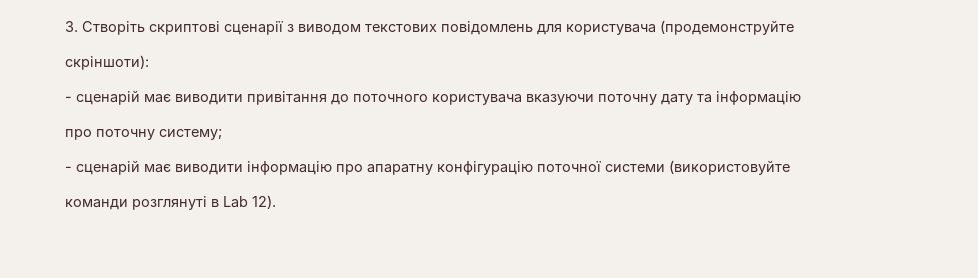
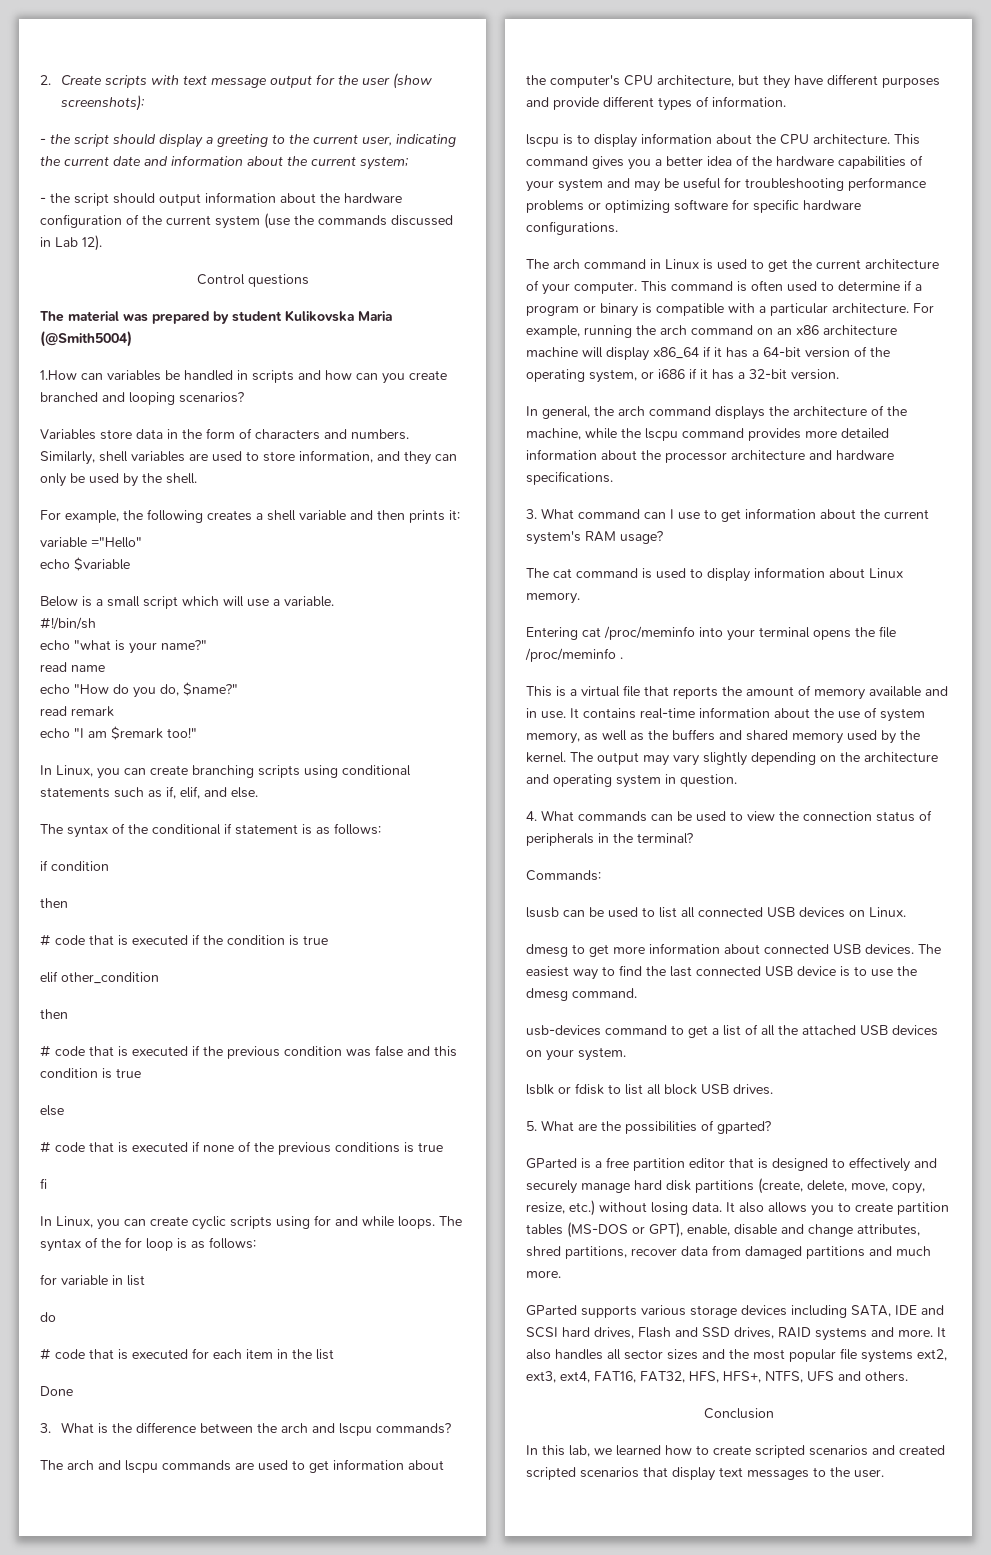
- 3. Створіть скриптові сценарії з виводом текстових повідомлень для користувача (продемонструйте
- скріншоти):
- - сценарій має виводити привітання до поточного користувача вказуючи поточну дату та інформацію
- про поточну систему;
- - сценарій має виводити інформацію про апаратну конфігурацію поточної системи (використовуйте
- команди розглянуті в Lab 12).
+ 2. Create scripts with text message output for the user (show screenshots):
+ - the script should display a greeting to the current user, indicating the current date and information about the current system;
+ - the script should output information about the hardware configuration of the current system (use the commands discussed in Lab 12).
+ Control questions
+ The material was prepared by student Kulikovska Maria (@Smith5004)
+ 1.How can variables be handled in scripts and how can you create branched and looping scenarios?
+ Variables store data in the form of characters and numbers. Similarly, shell variables are used to store information, and they can only be used by the shell.
+ For example, the following creates a shell variable and then prints it:
+ variable ="Hello"
+ echo $variable
+ Below is a small script which will use a variable.
+ #!/bin/sh
+ echo "what is your name?"
+ read name
+ echo "How do you do, $name?"
+ read remark
+ echo "I am $remark too!"
+ In Linux, you can create branching scripts using conditional statements such as if, elif, and else.
+ The syntax of the conditional if statement is as follows:
+ if condition
+ then
+ # code that is executed if the condition is true
+ elif other_condition
+ then
+ # code that is executed if the previous condition was false and this condition is true
+ else
+ # code that is executed if none of the previous conditions is true
+ fi
+ In Linux, you can create cyclic scripts using for and while loops. The syntax of the for loop is as follows:
+ for variable in list
+ do
+ # code that is executed for each item in the list
+ Done
+ 3. What is the difference between the arch and lscpu commands?
+ The arch and lscpu commands are used to get information about the computer's CPU architecture, but they have different purposes and provide different types of information.
+ lscpu is to display information about the CPU architecture. This command gives you a better idea of the hardware capabilities of your system and may be useful for troubleshooting performance problems or optimizing software for specific hardware configurations.
+ The arch command in Linux is used to get the current architecture of your computer. This command is often used to determine if a program or binary is compatible with a particular architecture. For example, running the arch command on an x86 architecture machine will display x86_64 if it has a 64-bit version of the operating system, or i686 if it has a 32-bit version.
+ In general, the arch command displays the architecture of the machine, while the lscpu command provides more detailed information about the processor architecture and hardware specifications.
+ 3. What command can I use to get information about the current system's RAM usage?
+ The cat command is used to display information about Linux memory.
+ Entering cat /proc/meminfo into your terminal opens the file /proc/meminfo .
+ This is a virtual file that reports the amount of memory available and in use. It contains real-time information about the use of system memory, as well as the buffers and shared memory used by the kernel. The output may vary slightly depending on the architecture and operating system in question.
+ 4. What commands can be used to view the connection status of peripherals in the terminal?
+ Commands:
+ lsusb can be used to list all connected USB devices on Linux.
+ dmesg to get more information about connected USB devices. The easiest way to find the last connected USB device is to use the dmesg command.
+ usb-devices command to get a list of all the attached USB devices on your system.
+ lsblk or fdisk to list all block USB drives.
+ 5. What are the possibilities of gparted?
+ GParted is a free partition editor that is designed to effectively and securely manage hard disk partitions (create, delete, move, copy, resize, etc.) without losing data. It also allows you to create partition tables (MS-DOS or GPT), enable, disable and change attributes, shred partitions, recover data from damaged partitions and much more.
+ GParted supports various storage devices including SATA, IDE and SCSI hard drives, Flash and SSD drives, RAID systems and more. It also handles all sector sizes and the most popular file systems ext2, ext3, ext4, FAT16, FAT32, HFS, HFS+, NTFS, UFS and others.
+ Conclusion
+ In this lab, we learned how to create scripted scenarios and created scripted scenarios that display text messages to the user.

